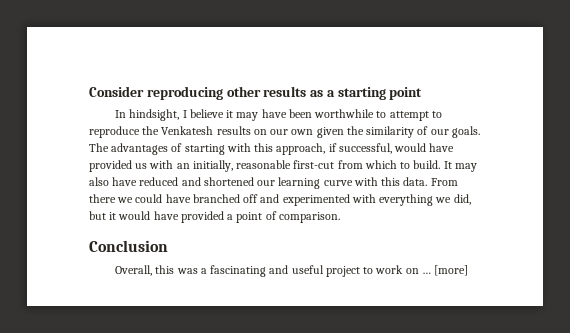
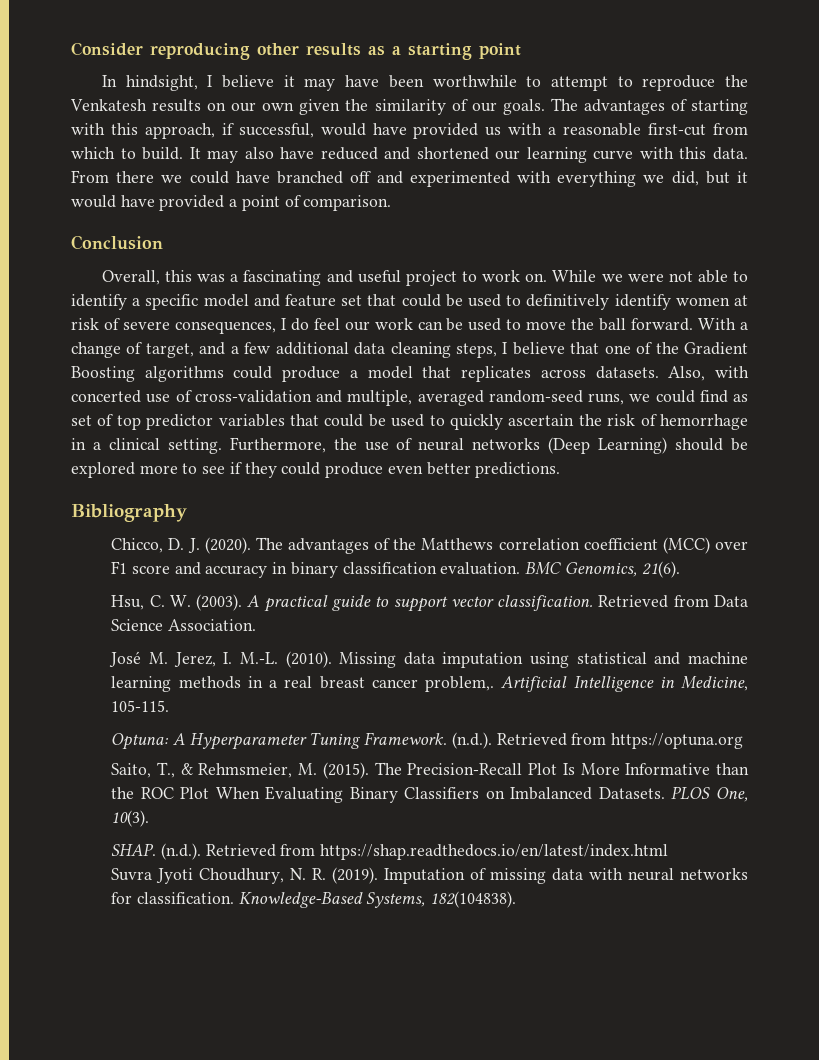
- The advantages of starting with this approach, if successful, would have provided us with an initially, reasonable first-cut from which to build.
+ The advantages of starting with this approach, if successful, would have provided us with a reasonable first-cut from which to build.
- Overall, this was a fascinating and useful project to work on … [more]
+ Overall, this was a fascinating and useful project to work on. While we were not able to identify a specific model and feature set that could be used to definitively identify women at risk of severe consequences, I do feel our work can be used to move the ball forward. With a change of target, and a few additional data cleaning steps, I believe that one of the Gradient Boosting algorithms could produce a model that replicates across datasets. Also, with concerted use of cross-validation and multiple, averaged random-seed runs, we could find as set of top predictor variables that could be used to quickly ascertain the risk of hemorrhage in a clinical setting. Furthermore, the use of neural networks (Deep Learning) should be explored more to see if they could produce even better predictions.
+ Bibliography
+ Chicco, D. J. (2020). The advantages of the Matthews correlation coefficient (MCC) over F1 score and accuracy in binary classification evaluation. BMC Genomics, 21(6).
+ Hsu, C. W. (2003). A practical guide to support vector classification. Retrieved from Data Science Association.
+ José M. Jerez, I. M.-L. (2010). Missing data imputation using statistical and machine learning methods in a real breast cancer problem,. Artificial Intelligence in Medicine, 105-115.
+ Optuna: A Hyperparameter Tuning Framework. (n.d.). Retrieved from https://optuna.org
+ Saito, T., & Rehmsmeier, M. (2015). The Precision-Recall Plot Is More Informative than the ROC Plot When Evaluating Binary Classifiers on Imbalanced Datasets. PLOS One, 10(3).
+ SHAP. (n.d.). Retrieved from https://shap.readthedocs.io/en/latest/index.html
+ Suvra Jyoti Choudhury, N. R. (2019). Imputation of missing data with neural networks for classification. Knowledge-Based Systems, 182(104838).

